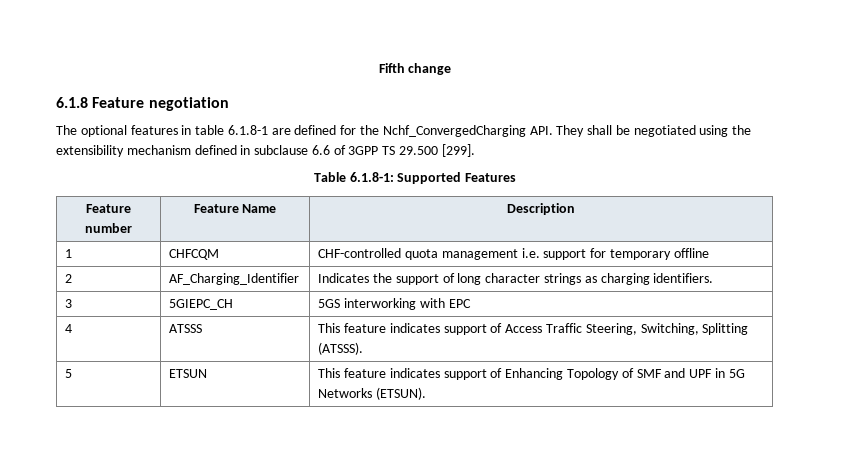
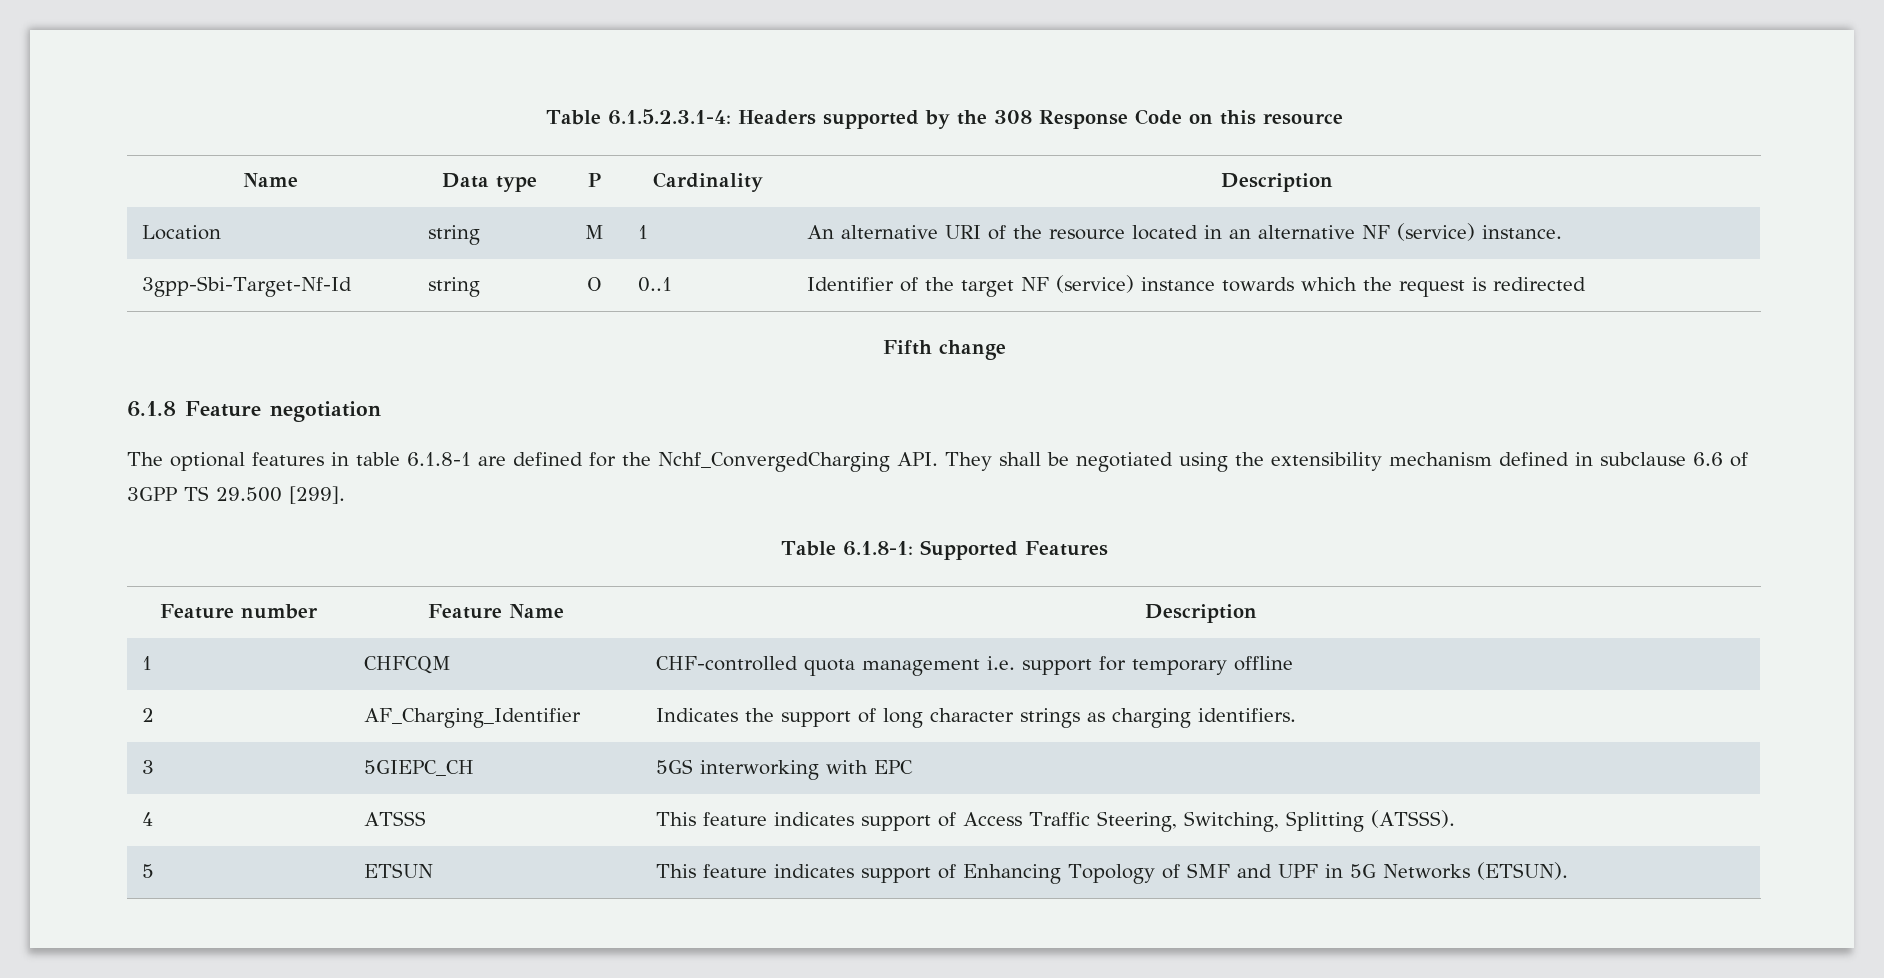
+ Table 6.1.5.2.3.1-4: Headers supported by the 308 Response Code on this resource
+ Name | Data type | P | Cardinality | Description
+ Location | string | M | 1 | An alternative URI of the resource located in an alternative NF (service) instance.
+ 3gpp-Sbi-Target-Nf-Id | string | O | 0..1 | Identifier of the target NF (service) instance towards which the request is redirected

